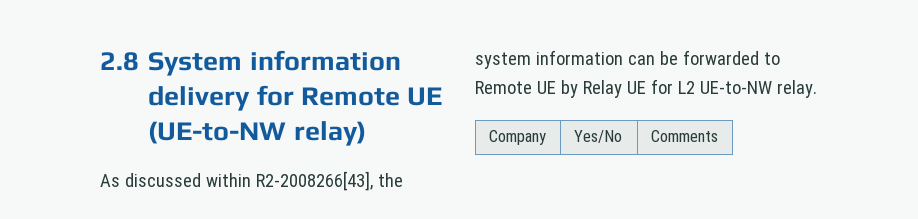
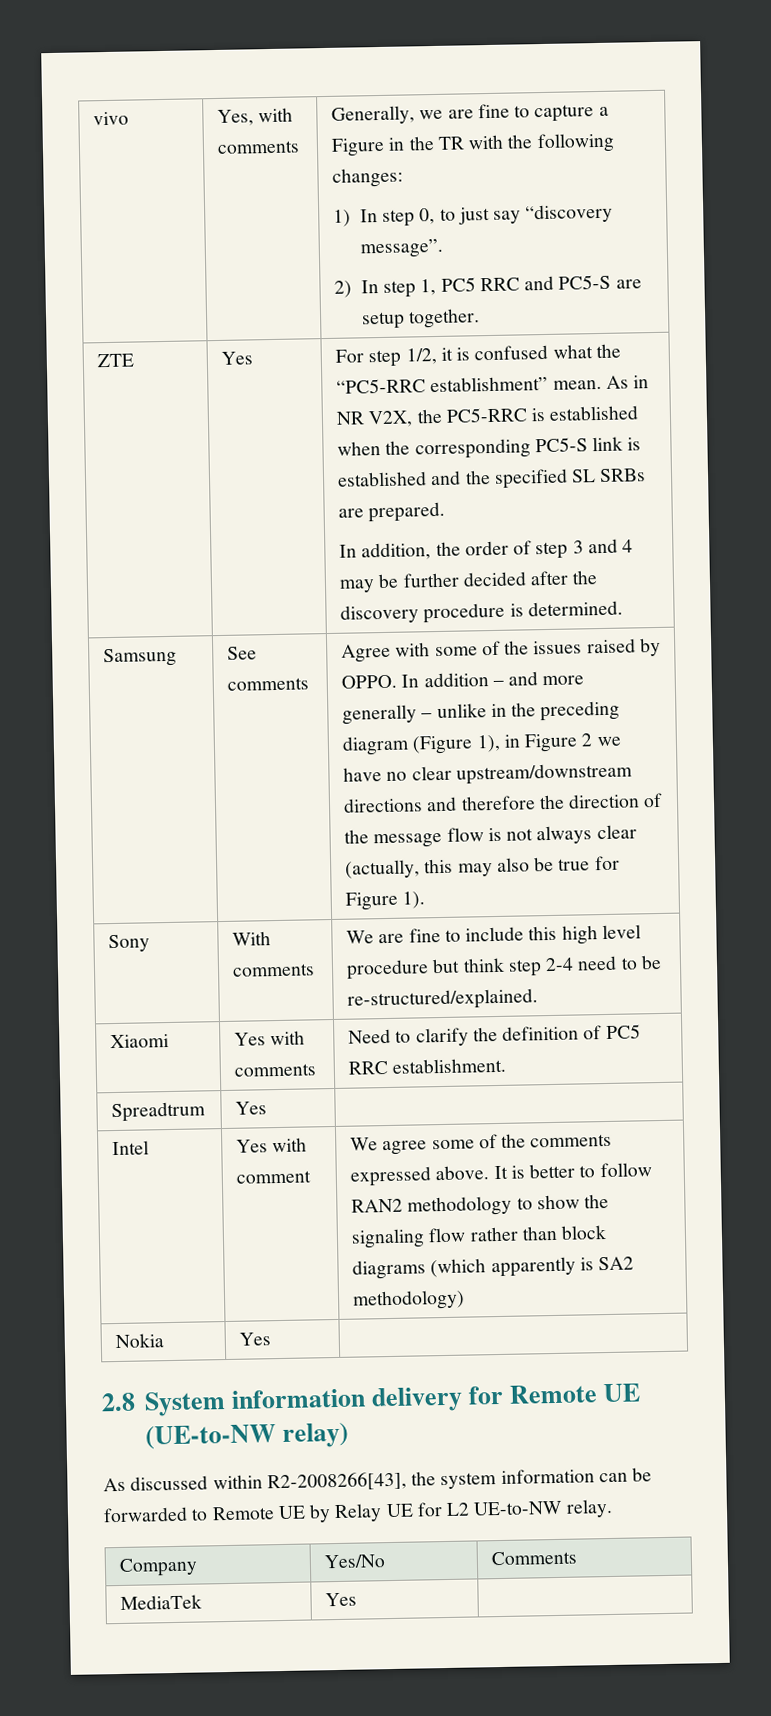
+ vivo | Yes, with comments | Generally, we are fine to capture a Figure in the TR with the following changes:
+ 1) In step 0, to just say “discovery message”.
+ 2) In step 1, PC5 RRC and PC5-S are setup together.
+ ZTE | Yes | For step 1/2, it is confused what the “PC5-RRC establishment” mean. As in NR V2X, the PC5-RRC is established when the corresponding PC5-S link is established and the specified SL SRBs are prepared.
+ In addition, the order of step 3 and 4 may be further decided after the discovery procedure is determined.
+ Samsung | See comments | Agree with some of the issues raised by OPPO. In addition – and more generally – unlike in the preceding diagram (Figure 1), in Figure 2 we have no clear upstream/downstream directions and therefore the direction of the message flow is not always clear (actually, this may also be true for Figure 1).
+ Sony | With comments | We are fine to include this high level procedure but think step 2-4 need to be re-structured/explained.
+ Xiaomi | Yes with comments | Need to clarify the definition of PC5 RRC establishment.
+ Spreadtrum | Yes |
+ Intel | Yes with comment | We agree some of the comments expressed above. It is better to follow RAN2 methodology to show the signaling flow rather than block diagrams (which apparently is SA2 methodology)
+ Nokia | Yes |
+ MediaTek | Yes |

